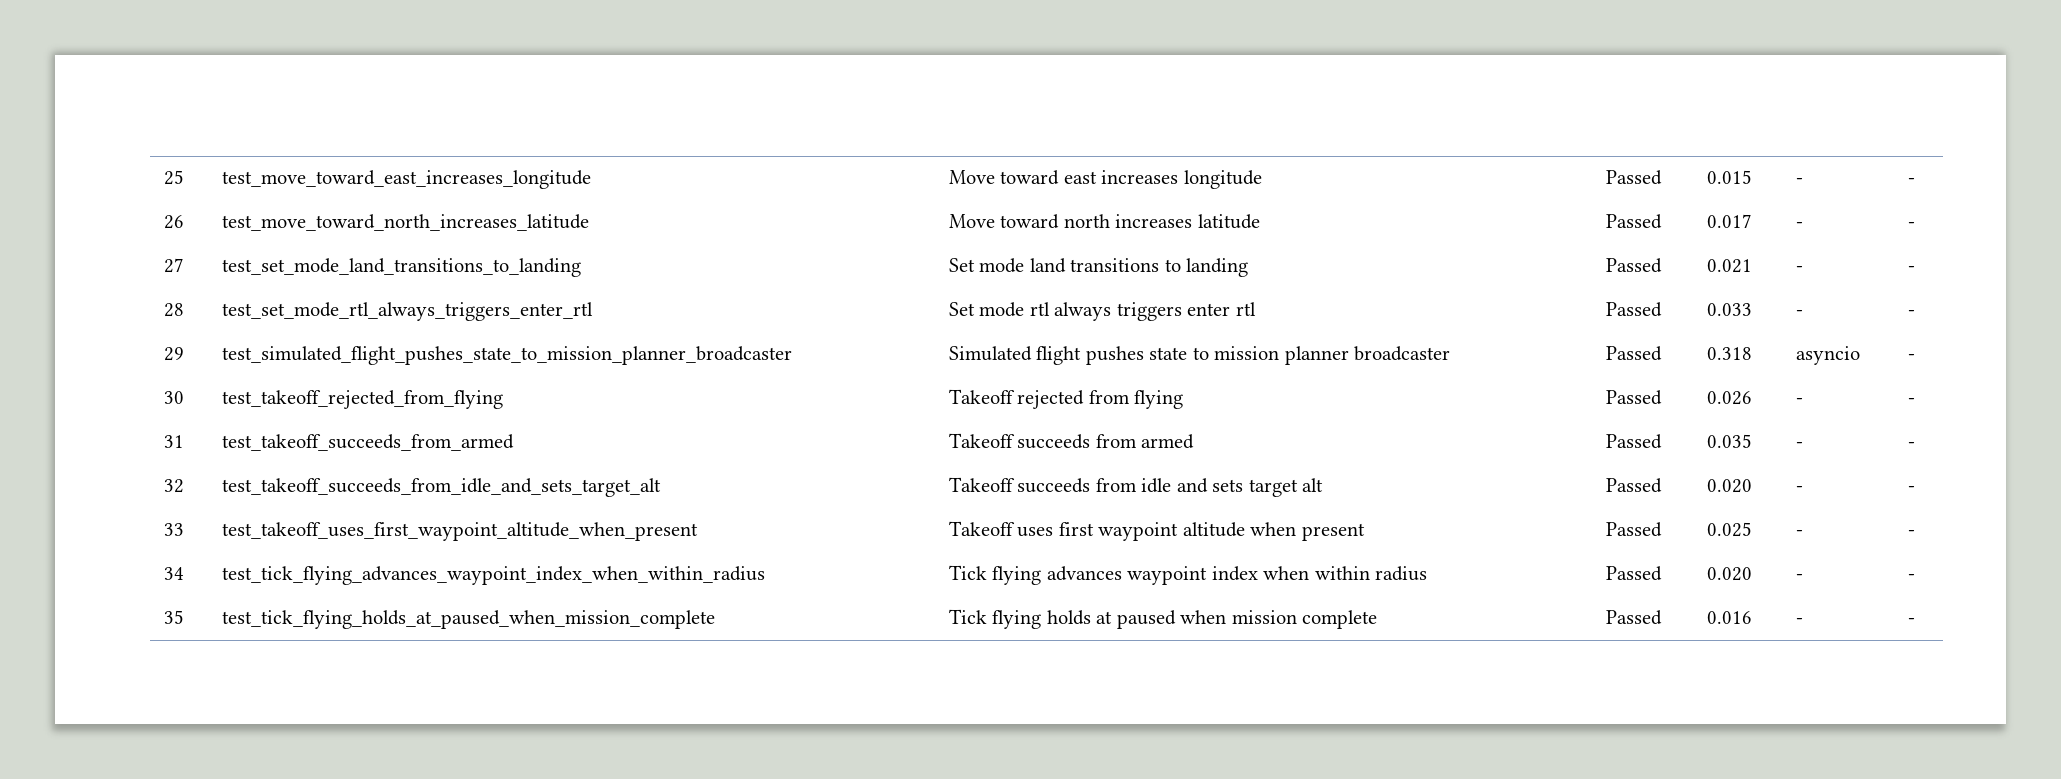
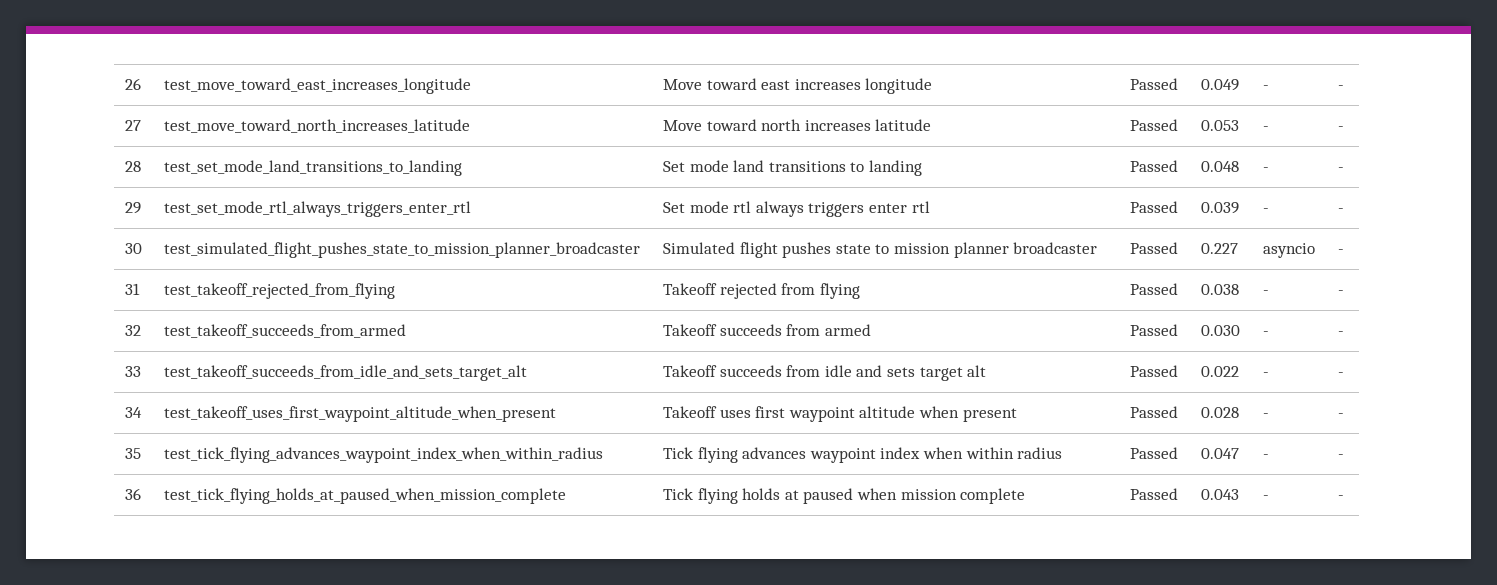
- 25 | test_move_toward_east_increases_longitude | Move toward east increases longitude | Passed | 0.015 | - | -
- 26 | test_move_toward_north_increases_latitude | Move toward north increases latitude | Passed | 0.017 | - | -
- 27 | test_set_mode_land_transitions_to_landing | Set mode land transitions to landing | Passed | 0.021 | - | -
- 28 | test_set_mode_rtl_always_triggers_enter_rtl | Set mode rtl always triggers enter rtl | Passed | 0.033 | - | -
- 29 | test_simulated_flight_pushes_state_to_mission_planner_broadcaster | Simulated flight pushes state to mission planner broadcaster | Passed | 0.318 | asyncio | -
+ 26 | test_move_toward_east_increases_longitude | Move toward east increases longitude | Passed | 0.049 | - | -
+ 27 | test_move_toward_north_increases_latitude | Move toward north increases latitude | Passed | 0.053 | - | -
+ 28 | test_set_mode_land_transitions_to_landing | Set mode land transitions to landing | Passed | 0.048 | - | -
+ 29 | test_set_mode_rtl_always_triggers_enter_rtl | Set mode rtl always triggers enter rtl | Passed | 0.039 | - | -
+ 30 | test_simulated_flight_pushes_state_to_mission_planner_broadcaster | Simulated flight pushes state to mission planner broadcaster | Passed | 0.227 | asyncio | -
- 30 | test_takeoff_rejected_from_flying | Takeoff rejected from flying | Passed | 0.026 | - | -
- 31 | test_takeoff_succeeds_from_armed | Takeoff succeeds from armed | Passed | 0.035 | - | -
- 32 | test_takeoff_succeeds_from_idle_and_sets_target_alt | Takeoff succeeds from idle and sets target alt | Passed | 0.020 | - | -
- 33 | test_takeoff_uses_first_waypoint_altitude_when_present | Takeoff uses first waypoint altitude when present | Passed | 0.025 | - | -
- 34 | test_tick_flying_advances_waypoint_index_when_within_radius | Tick flying advances waypoint index when within radius | Passed | 0.020 | - | -
- 35 | test_tick_flying_holds_at_paused_when_mission_complete | Tick flying holds at paused when mission complete | Passed | 0.016 | - | -
+ 31 | test_takeoff_rejected_from_flying | Takeoff rejected from flying | Passed | 0.038 | - | -
+ 32 | test_takeoff_succeeds_from_armed | Takeoff succeeds from armed | Passed | 0.030 | - | -
+ 33 | test_takeoff_succeeds_from_idle_and_sets_target_alt | Takeoff succeeds from idle and sets target alt | Passed | 0.022 | - | -
+ 34 | test_takeoff_uses_first_waypoint_altitude_when_present | Takeoff uses first waypoint altitude when present | Passed | 0.028 | - | -
+ 35 | test_tick_flying_advances_waypoint_index_when_within_radius | Tick flying advances waypoint index when within radius | Passed | 0.047 | - | -
+ 36 | test_tick_flying_holds_at_paused_when_mission_complete | Tick flying holds at paused when mission complete | Passed | 0.043 | - | -

